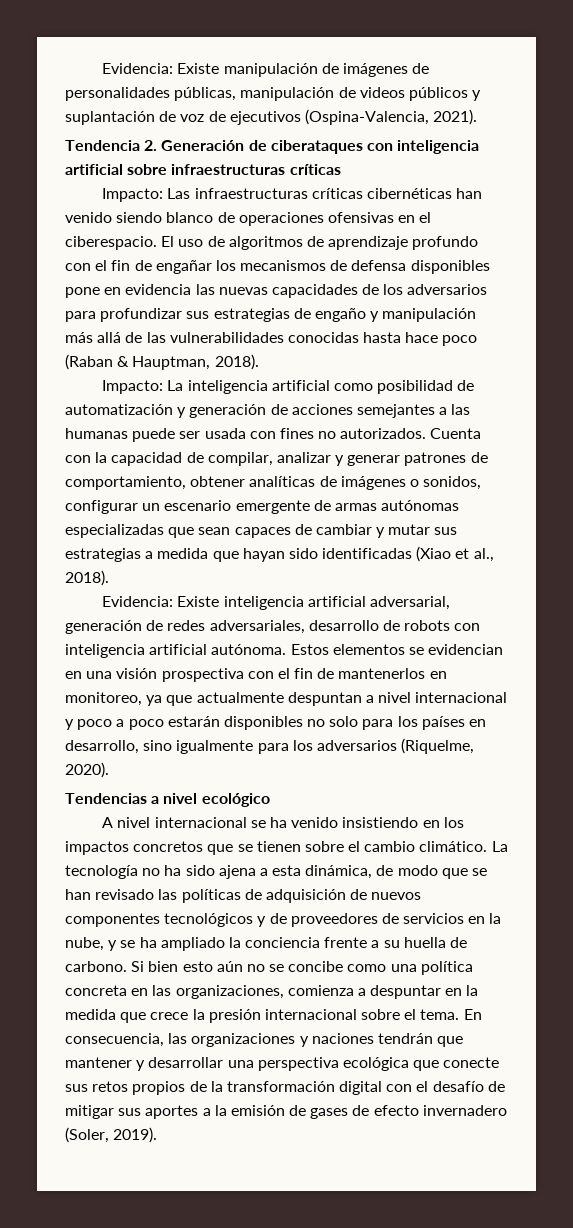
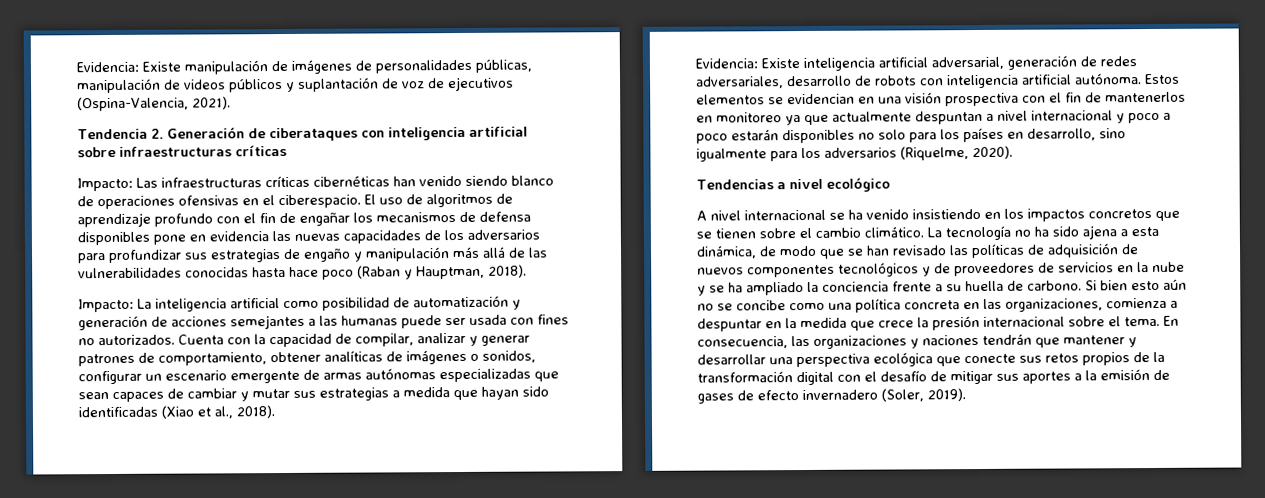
- El uso de algoritmos de aprendizaje profundo con el fin de engañar los mecanismos de defensa disponibles pone en evidencia las nuevas capacidades de los adversarios para profundizar sus estrategias de engaño y manipulación más allá de las vulnerabilidades conocidas hasta hace poco (Raban & Hauptman, 2018).
+ El uso de algoritmos de aprendizaje profundo con el fin de engañar los mecanismos de defensa disponibles pone en evidencia las nuevas capacidades de los adversarios para profundizar sus estrategias de engaño y manipulación más allá de las vulnerabilidades conocidas hasta hace poco (Raban y Hauptman, 2018).
- Estos elementos se evidencian en una visión prospectiva con el fin de mantenerlos en monitoreo, ya que actualmente despuntan a nivel internacional y poco a poco estarán disponibles no solo para los países en desarrollo, sino igualmente para los adversarios (Riquelme, 2020).
+ Estos elementos se evidencian en una visión prospectiva con el fin de mantenerlos en monitoreo ya que actualmente despuntan a nivel internacional y poco a poco estarán disponibles no solo para los países en desarrollo, sino igualmente para los adversarios (Riquelme, 2020).
- La tecnología no ha sido ajena a esta dinámica, de modo que se han revisado las políticas de adquisición de nuevos componentes tecnológicos y de proveedores de servicios en la nube, y se ha ampliado la conciencia frente a su huella de carbono.
+ La tecnología no ha sido ajena a esta dinámica, de modo que se han revisado las políticas de adquisición de nuevos componentes tecnológicos y de proveedores de servicios en la nube y se ha ampliado la conciencia frente a su huella de carbono.

